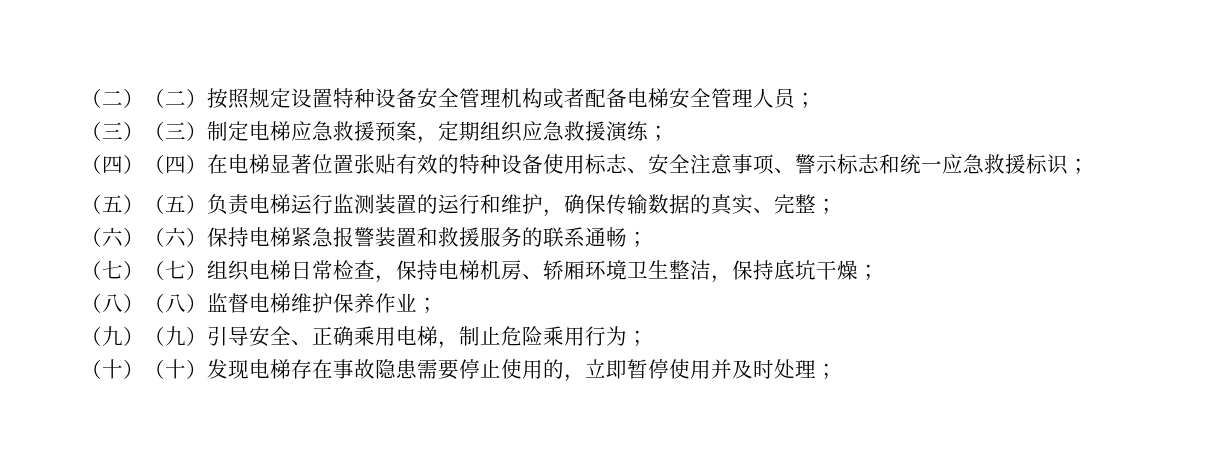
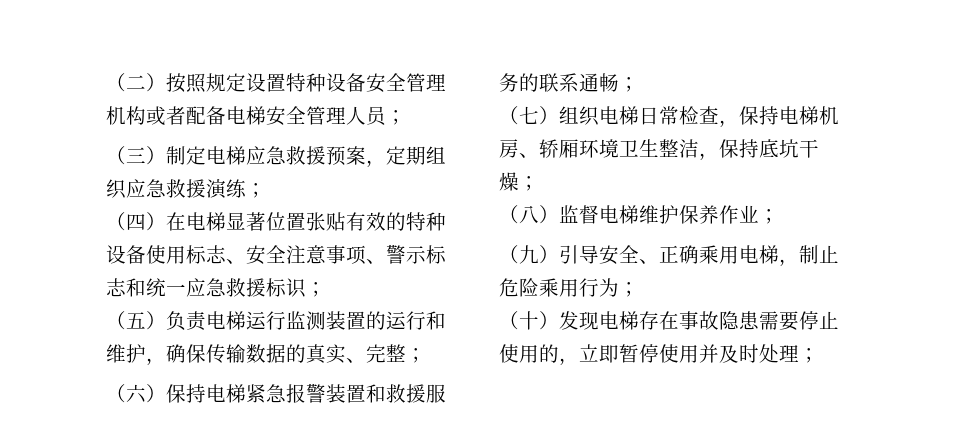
- （二）（二）按照规定设置特种设备安全管理机构或者配备电梯安全管理人员；
+ （二）按照规定设置特种设备安全管理机构或者配备电梯安全管理人员；
- （三）（三）制定电梯应急救援预案，定期组织应急救援演练；
+ （三）制定电梯应急救援预案，定期组织应急救援演练；
- （四）（四）在电梯显著位置张贴有效的特种设备使用标志、安全注意事项、警示标志和统一应急救援标识；
+ （四）在电梯显著位置张贴有效的特种设备使用标志、安全注意事项、警示标志和统一应急救援标识；
- （五）（五）负责电梯运行监测装置的运行和维护，确保传输数据的真实、完整；
+ （五）负责电梯运行监测装置的运行和维护，确保传输数据的真实、完整；
- （六）（六）保持电梯紧急报警装置和救援服务的联系通畅；
+ （六）保持电梯紧急报警装置和救援服务的联系通畅；
- （七）（七）组织电梯日常检查，保持电梯机房、轿厢环境卫生整洁，保持底坑干燥；
+ （七）组织电梯日常检查，保持电梯机房、轿厢环境卫生整洁，保持底坑干燥；
- （八）（八）监督电梯维护保养作业；
+ （八）监督电梯维护保养作业；
- （九）（九）引导安全、正确乘用电梯，制止危险乘用行为；
+ （九）引导安全、正确乘用电梯，制止危险乘用行为；
- （十）（十）发现电梯存在事故隐患需要停止使用的，立即暂停使用并及时处理；
+ （十）发现电梯存在事故隐患需要停止使用的，立即暂停使用并及时处理；

